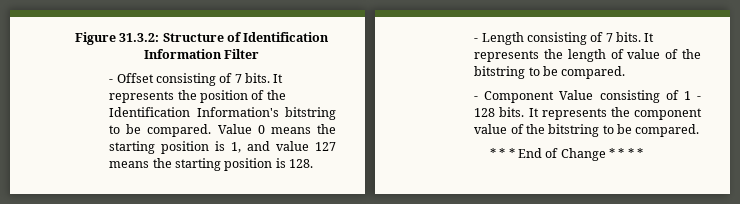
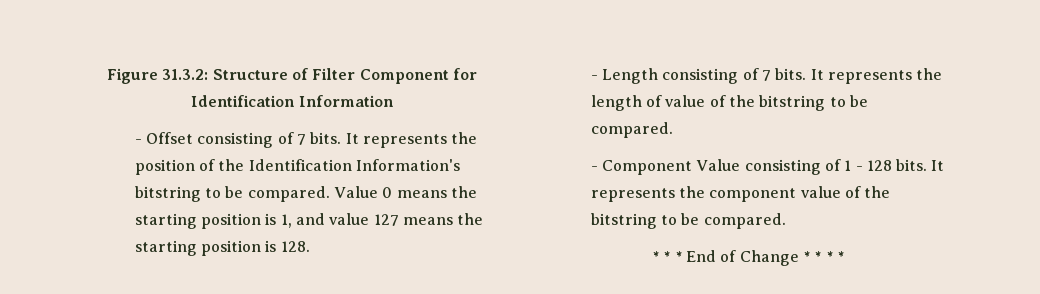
- Figure 31.3.2: Structure of Identification Information Filter
+ Figure 31.3.2: Structure of Filter Component for Identification Information

